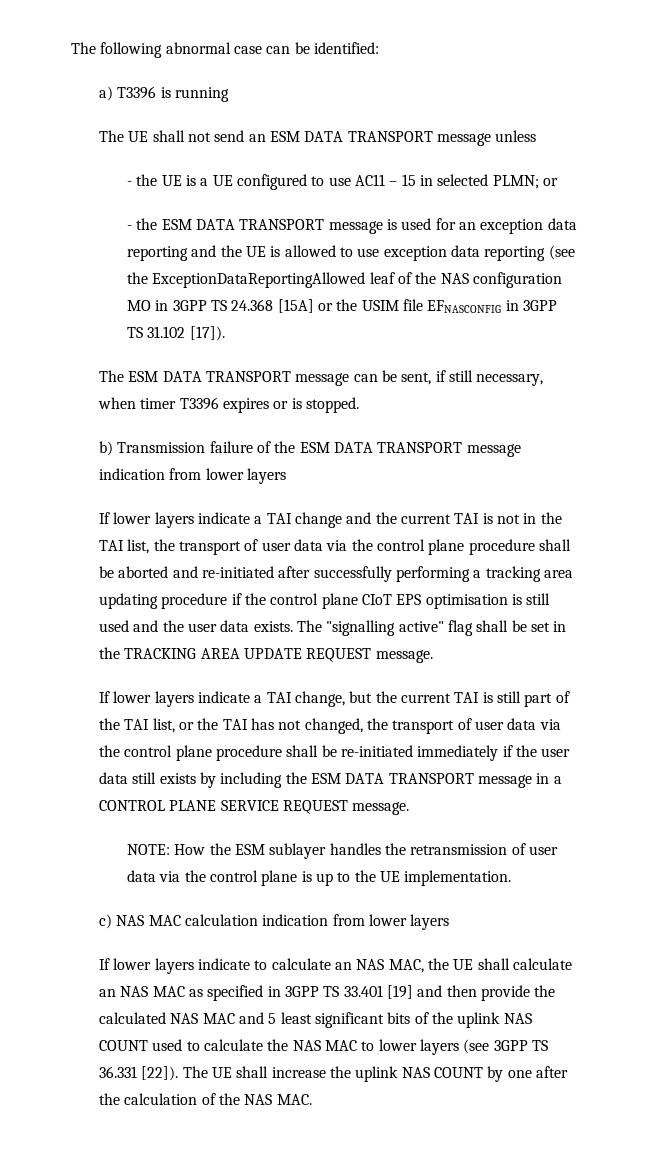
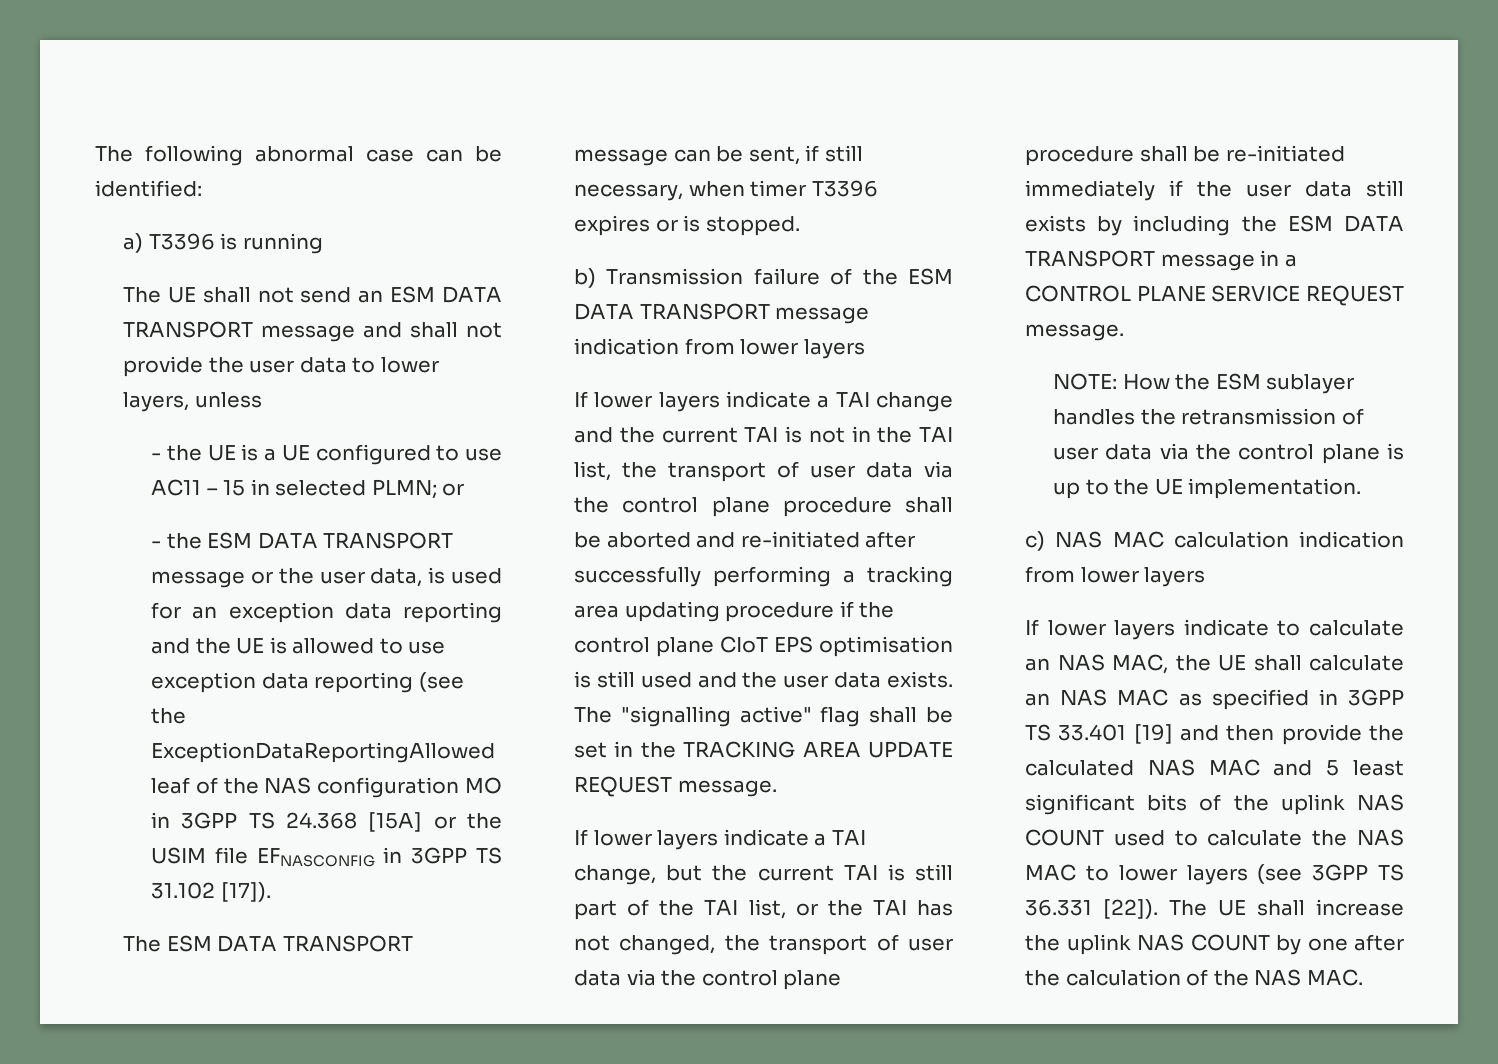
- The UE shall not send an ESM DATA TRANSPORT message unless
+ The UE shall not send an ESM DATA TRANSPORT message and shall not provide the user data to lower layers, unless
- - the ESM DATA TRANSPORT message is used for an exception data reporting and the UE is allowed to use exception data reporting (see the ExceptionDataReportingAllowed leaf of the NAS configuration MO in 3GPP TS 24.368 [15A] or the USIM file EFNASCONFIG in 3GPP TS 31.102 [17]).
+ - the ESM DATA TRANSPORT message or the user data, is used for an exception data reporting and the UE is allowed to use exception data reporting (see the ExceptionDataReportingAllowed leaf of the NAS configuration MO in 3GPP TS 24.368 [15A] or the USIM file EFNASCONFIG in 3GPP TS 31.102 [17]).

